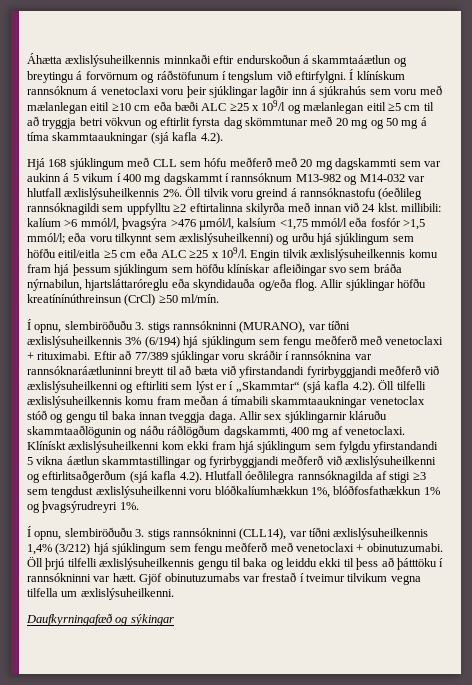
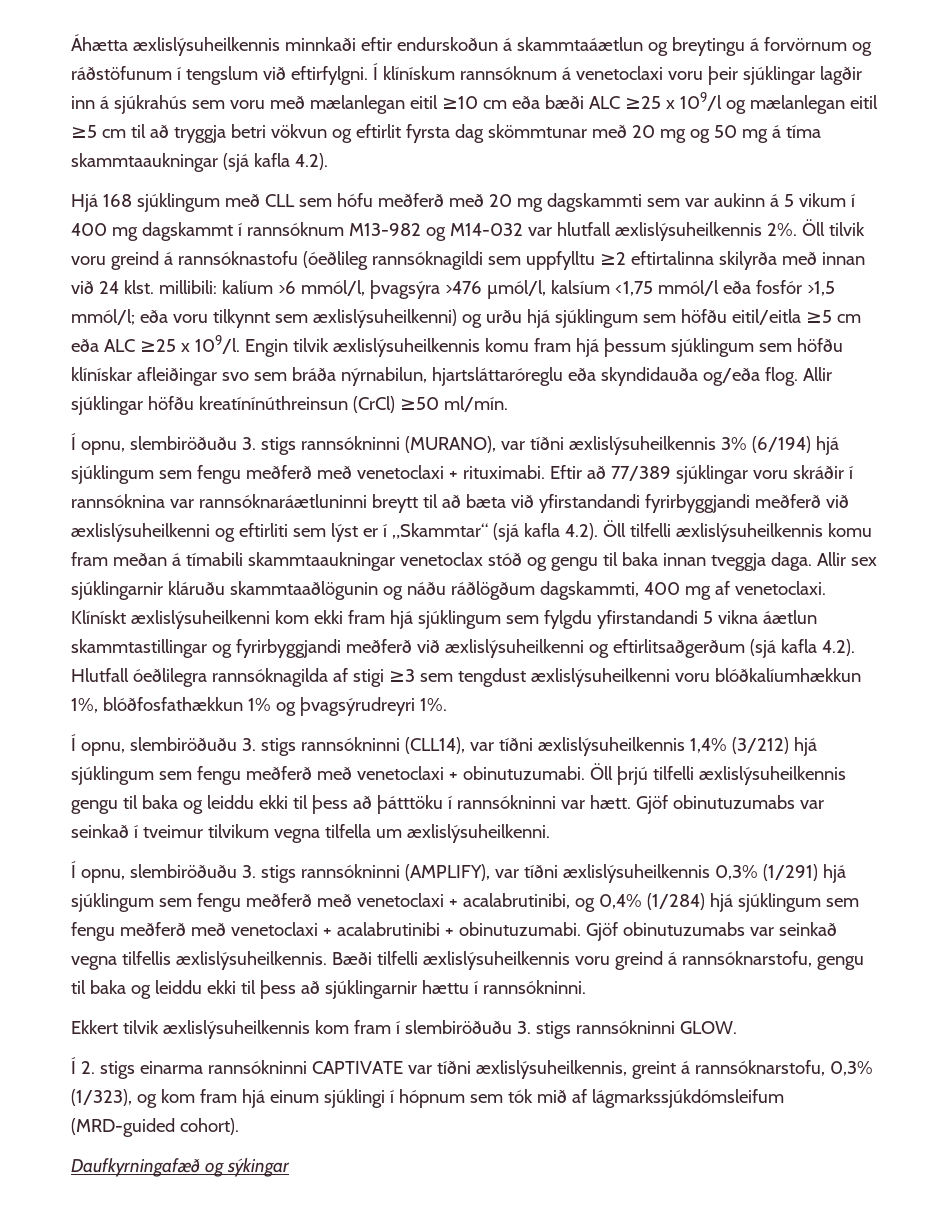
- Gjöf obinutuzumabs var frestað í tveimur tilvikum vegna tilfella um æxlislýsuheilkenni.
+ Gjöf obinutuzumabs var seinkað í tveimur tilvikum vegna tilfella um æxlislýsuheilkenni.
+ Í opnu, slembiröðuðu 3. stigs rannsókninni (AMPLIFY), var tíðni æxlislýsuheilkennis 0,3% (1/291) hjá sjúklingum sem fengu meðferð með venetoclaxi + acalabrutinibi, og 0,4% (1/284) hjá sjúklingum sem fengu meðferð með venetoclaxi + acalabrutinibi + obinutuzumabi. Gjöf obinutuzumabs var seinkað vegna tilfellis æxlislýsuheilkennis. Bæði tilfelli æxlislýsuheilkennis voru greind á rannsóknarstofu, gengu til baka og leiddu ekki til þess að sjúklingarnir hættu í rannsókninni.
+ Ekkert tilvik æxlislýsuheilkennis kom fram í slembiröðuðu 3. stigs rannsókninni GLOW.
+ Í 2. stigs einarma rannsókninni CAPTIVATE var tíðni æxlislýsuheilkennis, greint á rannsóknarstofu, 0,3% (1/323), og kom fram hjá einum sjúklingi í hópnum sem tók mið af lágmarkssjúkdómsleifum (MRD-guided cohort).

